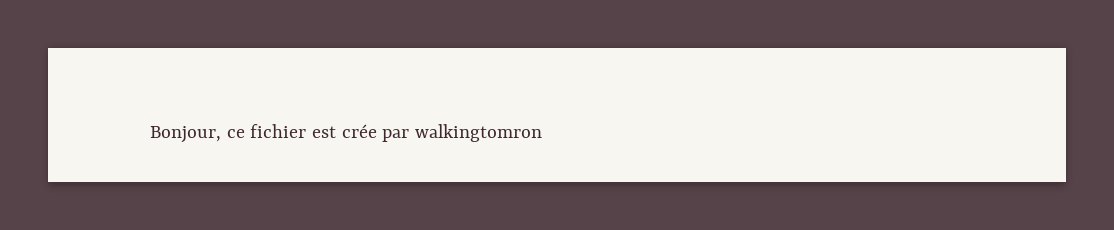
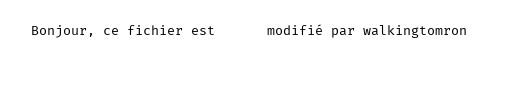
- Bonjour, ce fichier est crée par walkingtomron
+ Bonjour, ce fichier est modifié par walkingtomron

